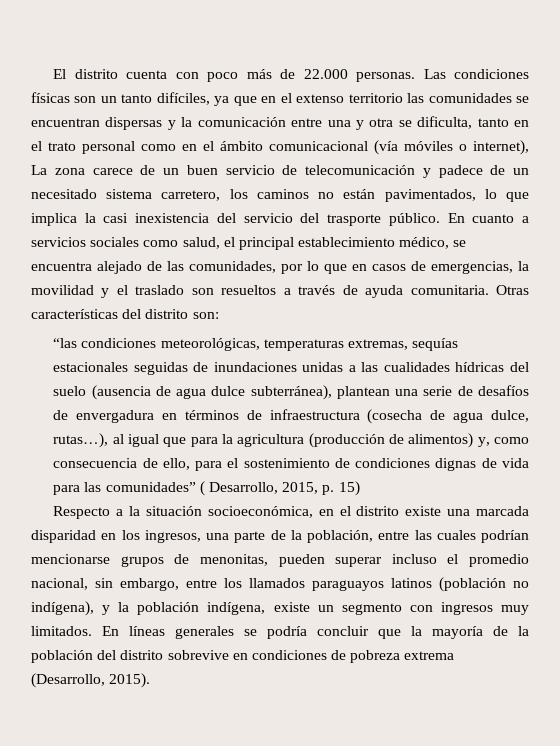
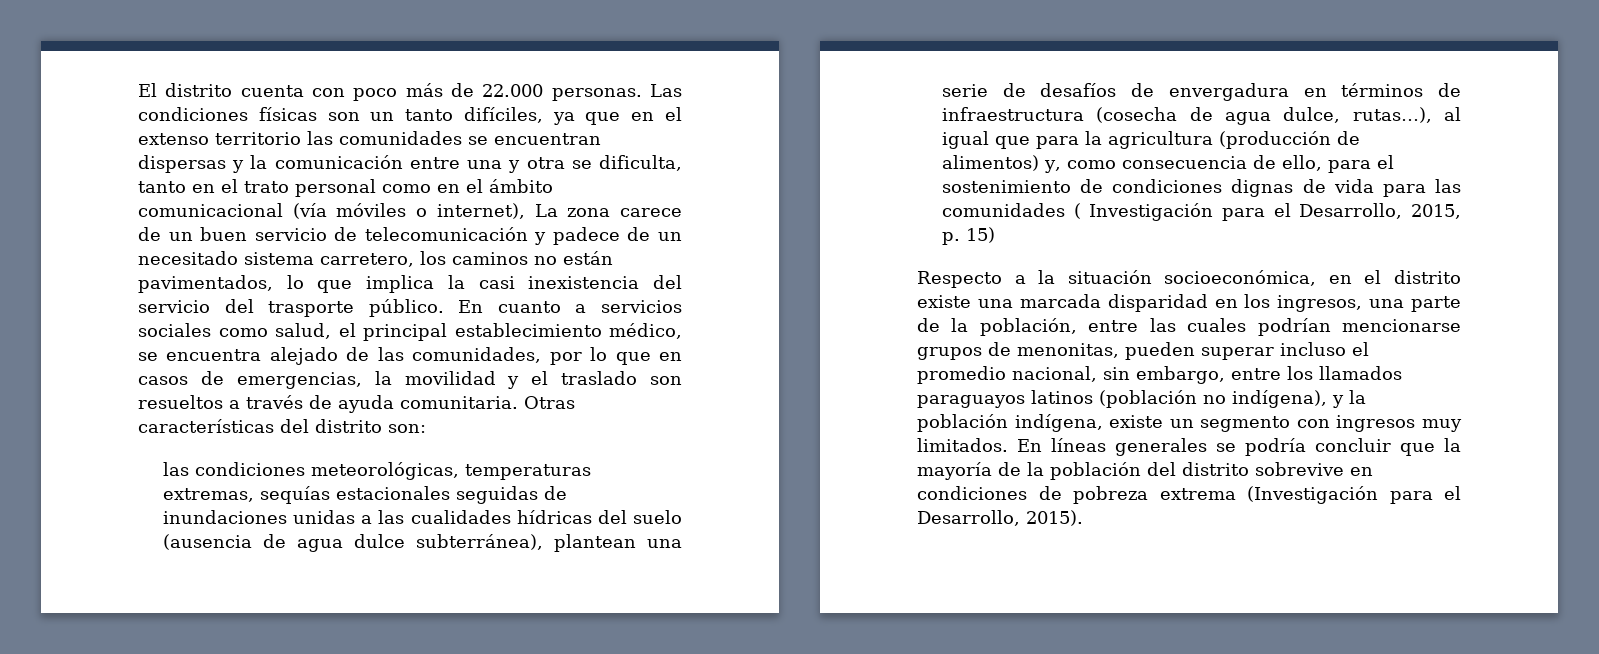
- “las condiciones meteorológicas, temperaturas extremas, sequías estacionales seguidas de inundaciones unidas a las cualidades hídricas del suelo (ausencia de agua dulce subterránea), plantean una serie de desafíos de envergadura en términos de infraestructura (cosecha de agua dulce, rutas…), al igual que para la agricultura (producción de alimentos) y, como consecuencia de ello, para el sostenimiento de condiciones dignas de vida para las comunidades” ( Desarrollo, 2015, p. 15)
+ las condiciones meteorológicas, temperaturas extremas, sequías estacionales seguidas de inundaciones unidas a las cualidades hídricas del suelo (ausencia de agua dulce subterránea), plantean una serie de desafíos de envergadura en términos de infraestructura (cosecha de agua dulce, rutas…), al igual que para la agricultura (producción de alimentos) y, como consecuencia de ello, para el sostenimiento de condiciones dignas de vida para las comunidades ( Investigación para el Desarrollo, 2015, p. 15)
- En líneas generales se podría concluir que la mayoría de la población del distrito sobrevive en condiciones de pobreza extrema (Desarrollo, 2015).
+ En líneas generales se podría concluir que la mayoría de la población del distrito sobrevive en condiciones de pobreza extrema (Investigación para el Desarrollo, 2015).

